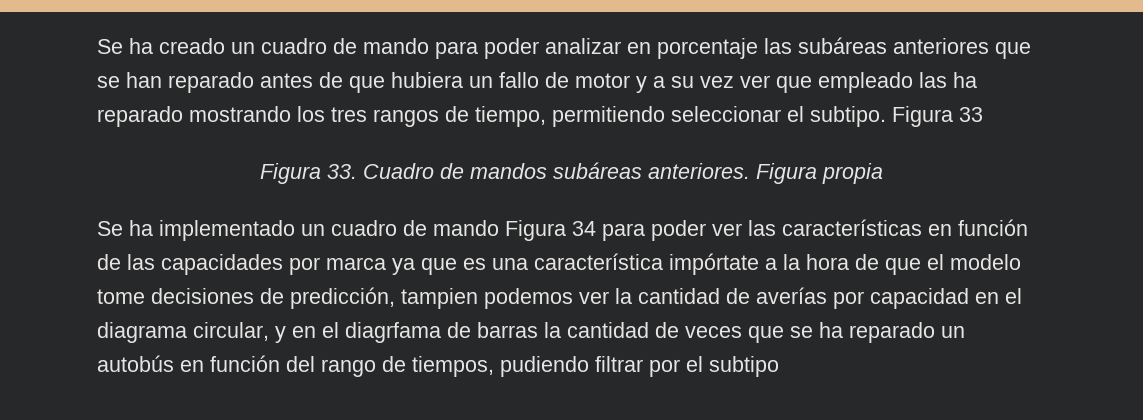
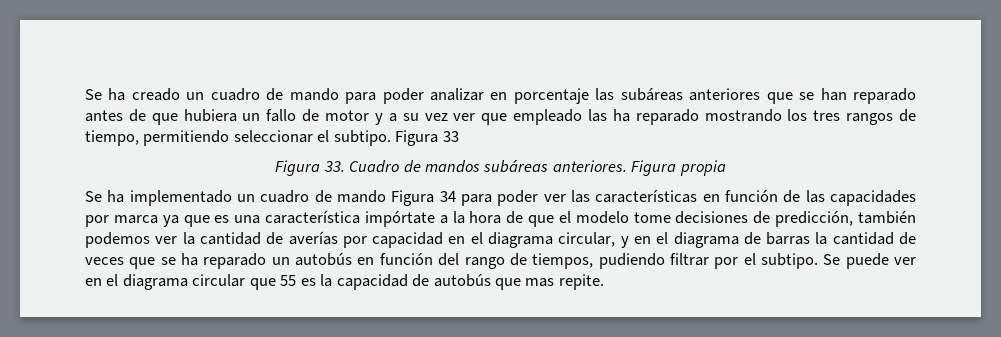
- Se ha implementado un cuadro de mando Figura 34 para poder ver las características en función de las capacidades por marca ya que es una característica impórtate a la hora de que el modelo tome decisiones de predicción, tampien podemos ver la cantidad de averías por capacidad en el diagrama circular, y en el diagrfama de barras la cantidad de veces que se ha reparado un autobús en función del rango de tiempos, pudiendo filtrar por el subtipo
+ Se ha implementado un cuadro de mando Figura 34 para poder ver las características en función de las capacidades por marca ya que es una característica impórtate a la hora de que el modelo tome decisiones de predicción, también podemos ver la cantidad de averías por capacidad en el diagrama circular, y en el diagrama de barras la cantidad de veces que se ha reparado un autobús en función del rango de tiempos, pudiendo filtrar por el subtipo. Se puede ver en el diagrama circular que 55 es la capacidad de autobús que mas repite.

